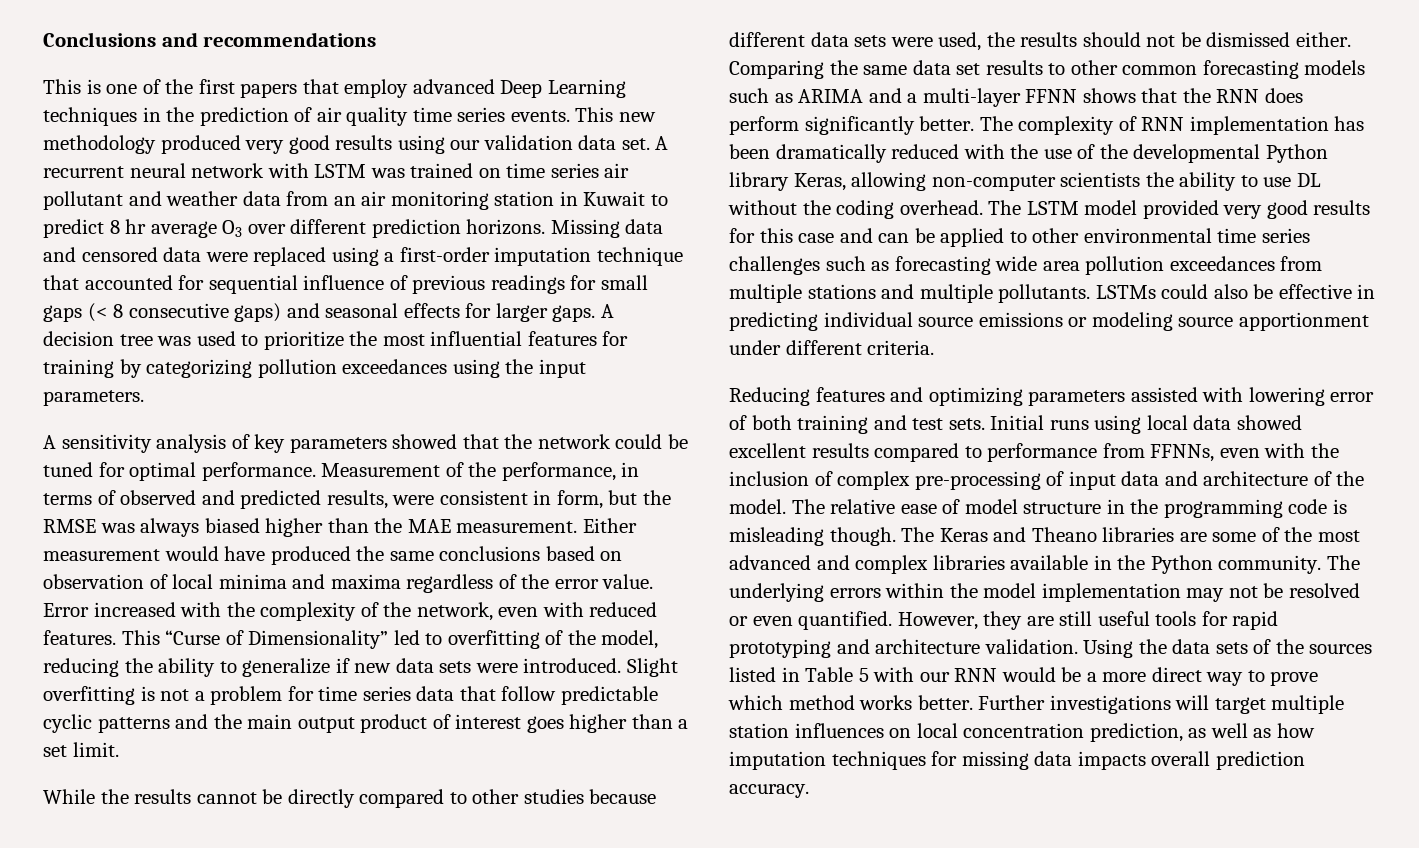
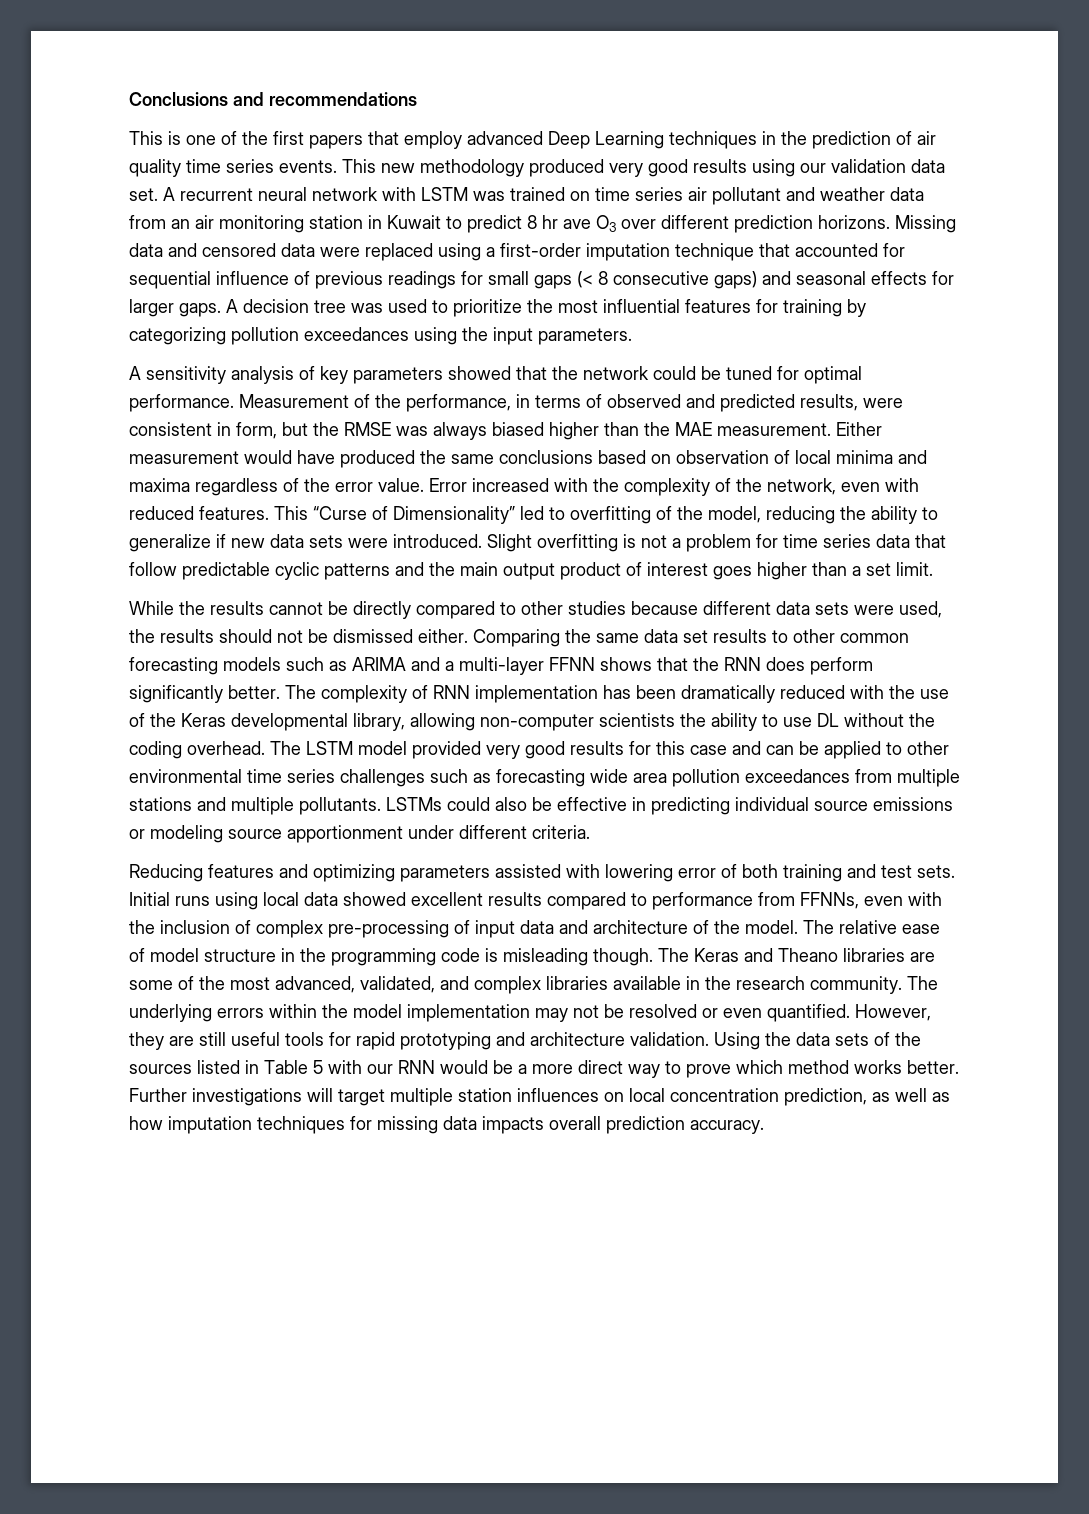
- A recurrent neural network with LSTM was trained on time series air pollutant and weather data from an air monitoring station in Kuwait to predict 8 hr average O3 over different prediction horizons.
+ A recurrent neural network with LSTM was trained on time series air pollutant and weather data from an air monitoring station in Kuwait to predict 8 hr ave O3 over different prediction horizons.
- The complexity of RNN implementation has been dramatically reduced with the use of the developmental Python library Keras, allowing non-computer scientists the ability to use DL without the coding overhead.
+ The complexity of RNN implementation has been dramatically reduced with the use of the Keras developmental library, allowing non-computer scientists the ability to use DL without the coding overhead.
- The Keras and Theano libraries are some of the most advanced and complex libraries available in the Python community.
+ The Keras and Theano libraries are some of the most advanced, validated, and complex libraries available in the research community.

